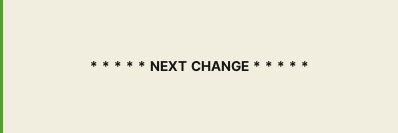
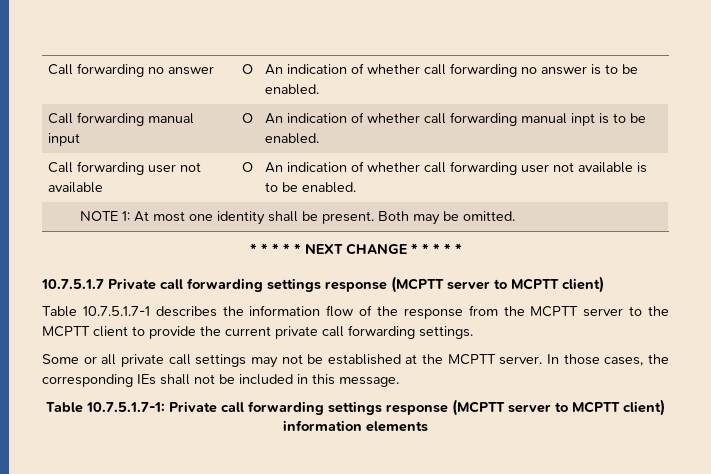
+ Call forwarding no answer | O | An indication of whether call forwarding no answer is to be enabled.
+ Call forwarding manual input | O | An indication of whether call forwarding manual inpt is to be enabled.
+ Call forwarding user not available | O | An indication of whether call forwarding user not available is to be enabled.
+ NOTE 1: At most one identity shall be present. Both may be omitted.
+ 10.7.5.1.7 Private call forwarding settings response (MCPTT server to MCPTT client)
+ Table 10.7.5.1.7-1 describes the information flow of the response from the MCPTT server to the MCPTT client to provide the current private call forwarding settings.
+ Some or all private call settings may not be established at the MCPTT server. In those cases, the corresponding IEs shall not be included in this message.
+ Table 10.7.5.1.7-1: Private call forwarding settings response (MCPTT server to MCPTT client) information elements

